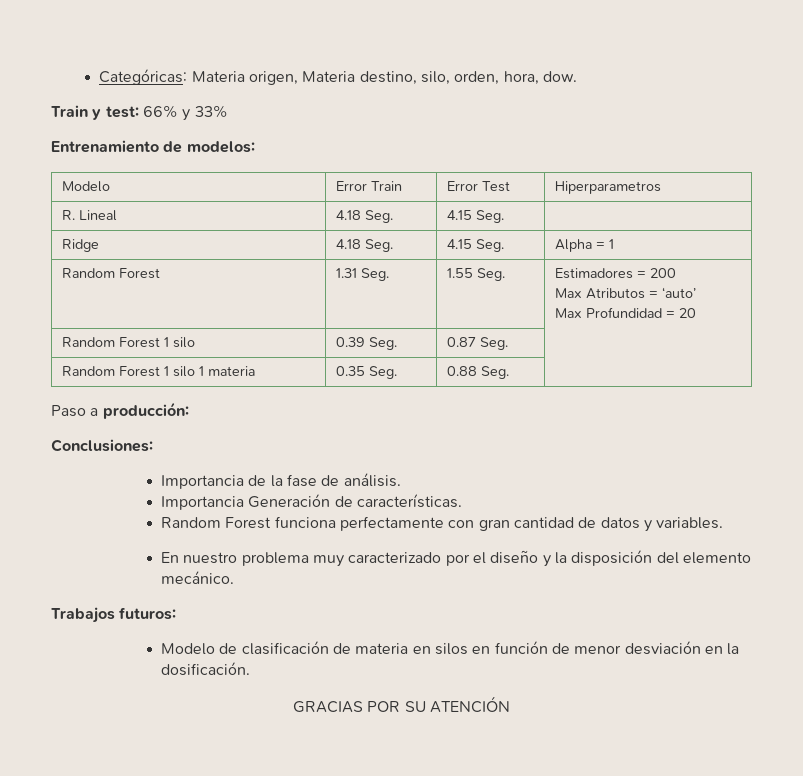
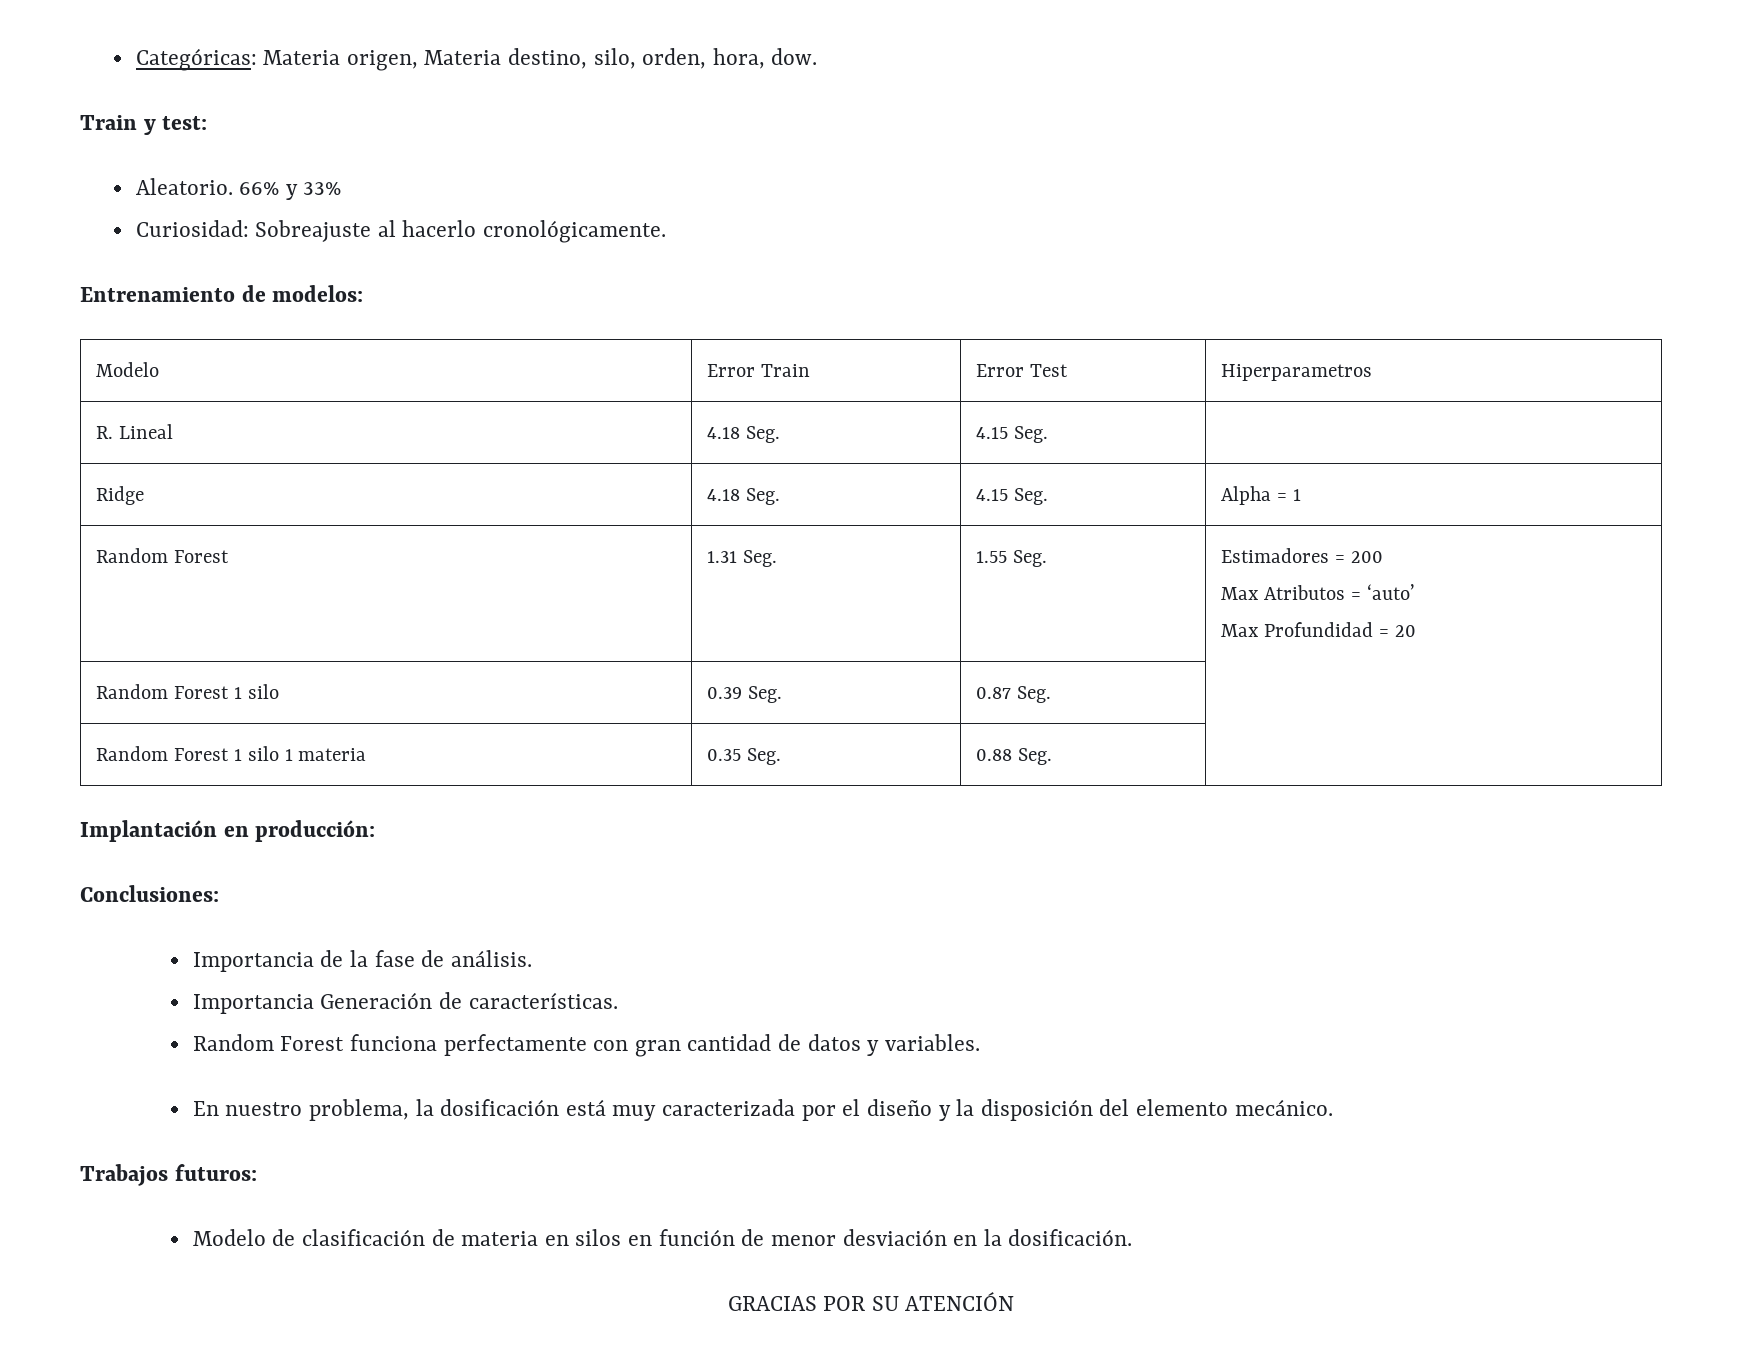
- Train y test: 66% y 33%
+ Train y test:
+ Aleatorio. 66% y 33%
+ Curiosidad: Sobreajuste al hacerlo cronológicamente.
- Paso a producción:
+ Implantación en producción:
- En nuestro problema muy caracterizado por el diseño y la disposición del elemento mecánico.
+ En nuestro problema, la dosificación está muy caracterizada por el diseño y la disposición del elemento mecánico.

